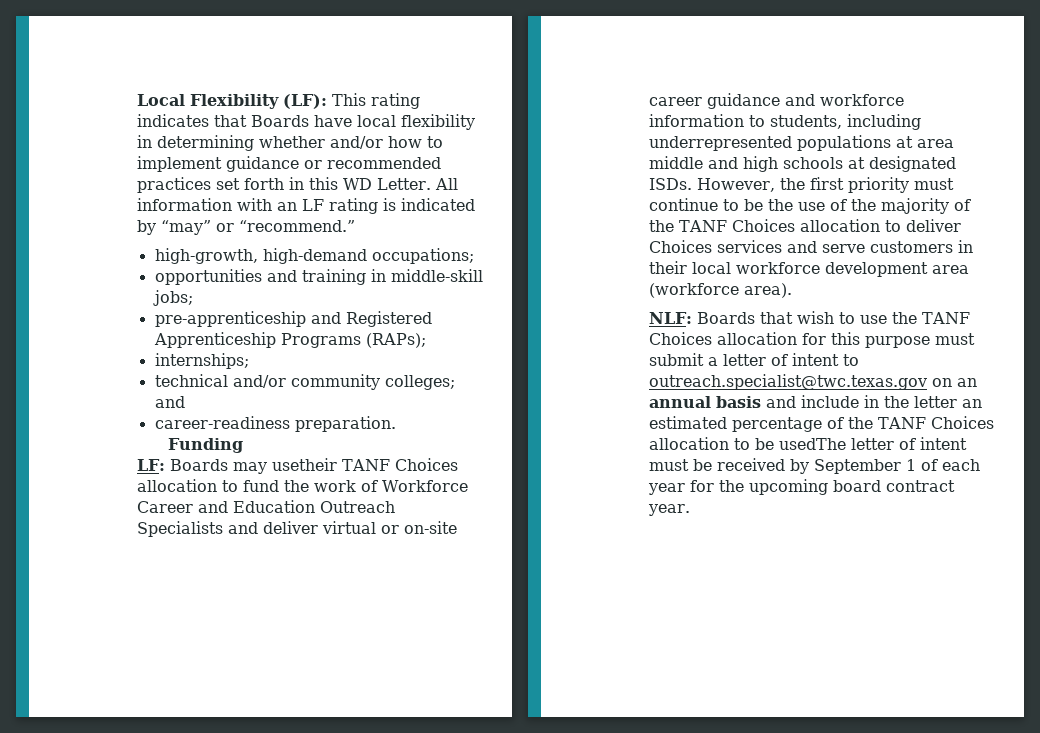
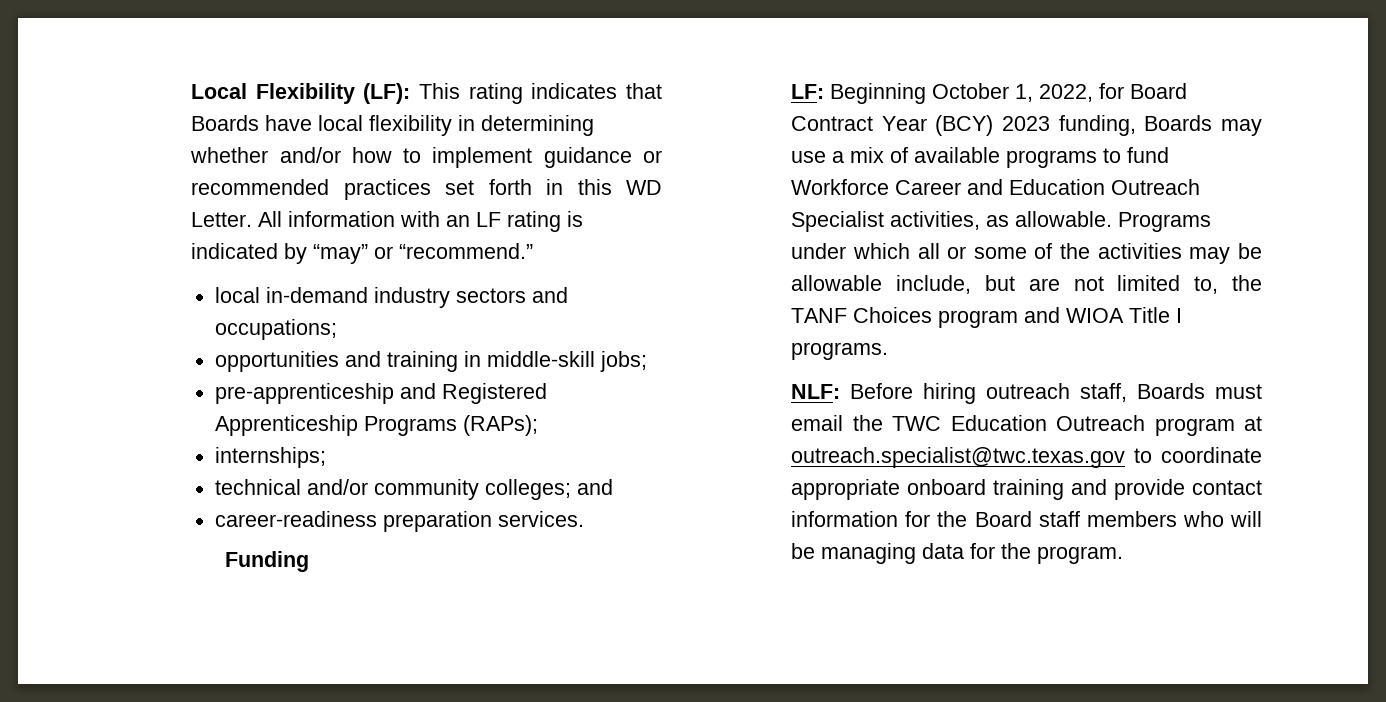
- high-growth, high-demand occupations;
+ local in-demand industry sectors and occupations;
- career-readiness preparation.
+ career-readiness preparation services.
- LF: Boards may usetheir TANF Choices allocation to fund the work of Workforce Career and Education Outreach Specialists and deliver virtual or on-site career guidance and workforce information to students, including underrepresented populations at area middle and high schools at designated ISDs. However, the first priority must continue to be the use of the majority of the TANF Choices allocation to deliver Choices services and serve customers in their local workforce development area (workforce area).
- NLF: Boards that wish to use the TANF Choices allocation for this purpose must submit a letter of intent to outreach.specialist@twc.texas.gov on an annual basis and include in the letter an estimated percentage of the TANF Choices allocation to be usedThe letter of intent must be received by September 1 of each year for the upcoming board contract year.
+ LF: Beginning October 1, 2022, for Board Contract Year (BCY) 2023 funding, Boards may use a mix of available programs to fund Workforce Career and Education Outreach Specialist activities, as allowable. Programs under which all or some of the activities may be allowable include, but are not limited to, the TANF Choices program and WIOA Title I programs.
+ NLF: Before hiring outreach staff, Boards must email the TWC Education Outreach program at outreach.specialist@twc.texas.gov to coordinate appropriate onboard training and provide contact information for the Board staff members who will be managing data for the program.

